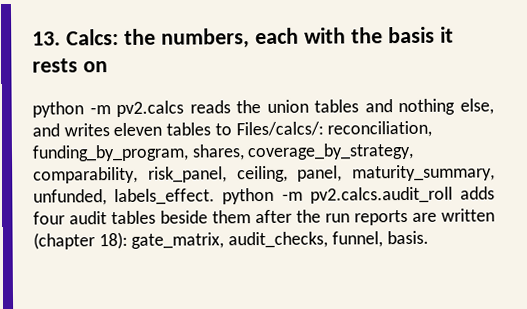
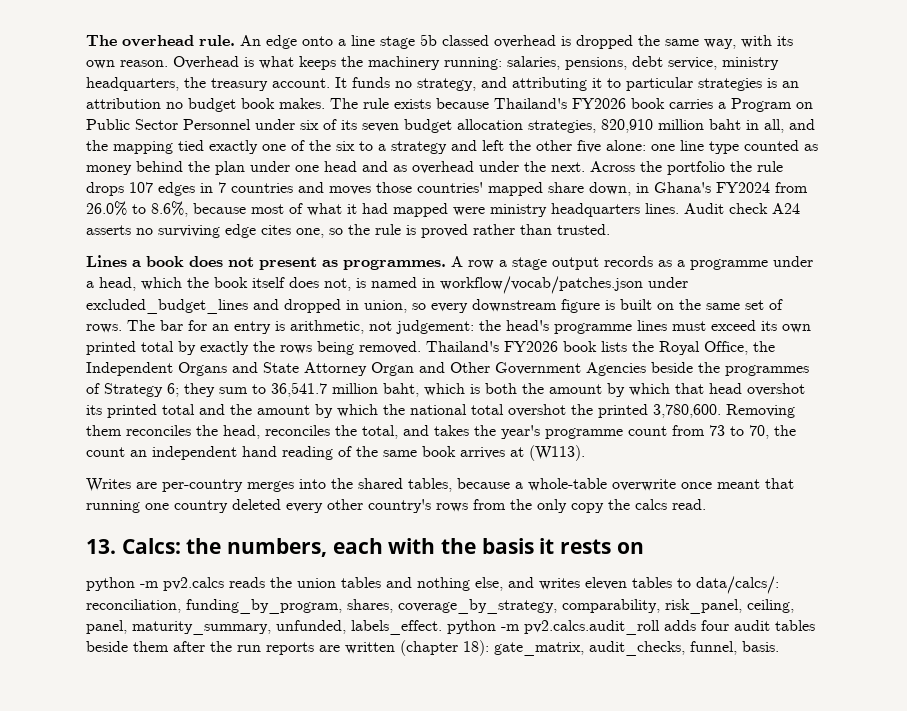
+ The overhead rule. An edge onto a line stage 5b classed overhead is dropped the same way, with its own reason. Overhead is what keeps the machinery running: salaries, pensions, debt service, ministry headquarters, the treasury account. It funds no strategy, and attributing it to particular strategies is an attribution no budget book makes. The rule exists because Thailand's FY2026 book carries a Program on Public Sector Personnel under six of its seven budget allocation strategies, 820,910 million baht in all, and the mapping tied exactly one of the six to a strategy and left the other five alone: one line type counted as money behind the plan under one head and as overhead under the next. Across the portfolio the rule drops 107 edges in 7 countries and moves those countries' mapped share down, in Ghana's FY2024 from 26.0% to 8.6%, because most of what it had mapped were ministry headquarters lines. Audit check A24 asserts no surviving edge cites one, so the rule is proved rather than trusted.
+ Lines a book does not present as programmes. A row a stage output records as a programme under a head, which the book itself does not, is named in workflow/vocab/patches.json under excluded_budget_lines and dropped in union, so every downstream figure is built on the same set of rows. The bar for an entry is arithmetic, not judgement: the head's programme lines must exceed its own printed total by exactly the rows being removed. Thailand's FY2026 book lists the Royal Office, the Independent Organs and State Attorney Organ and Other Government Agencies beside the programmes of Strategy 6; they sum to 36,541.7 million baht, which is both the amount by which that head overshot its printed total and the amount by which the national total overshot the printed 3,780,600. Removing them reconciles the head, reconciles the total, and takes the year's programme count from 73 to 70, the count an independent hand reading of the same book arrives at (W113).
+ Writes are per-country merges into the shared tables, because a whole-table overwrite once meant that running one country deleted every other country's rows from the only copy the calcs read.
- python -m pv2.calcs reads the union tables and nothing else, and writes eleven tables to Files/calcs/: reconciliation, funding_by_program, shares, coverage_by_strategy, comparability, risk_panel, ceiling, panel, maturity_summary, unfunded, labels_effect. python -m pv2.calcs.audit_roll adds four audit tables beside them after the run reports are written (chapter 18): gate_matrix, audit_checks, funnel, basis.
+ python -m pv2.calcs reads the union tables and nothing else, and writes eleven tables to data/calcs/: reconciliation, funding_by_program, shares, coverage_by_strategy, comparability, risk_panel, ceiling, panel, maturity_summary, unfunded, labels_effect. python -m pv2.calcs.audit_roll adds four audit tables beside them after the run reports are written (chapter 18): gate_matrix, audit_checks, funnel, basis.

